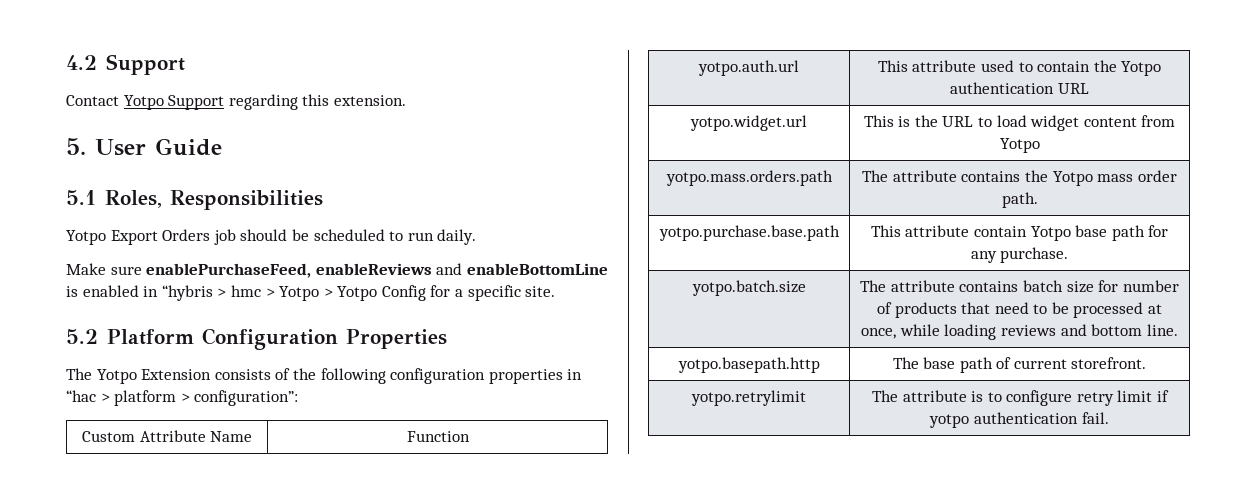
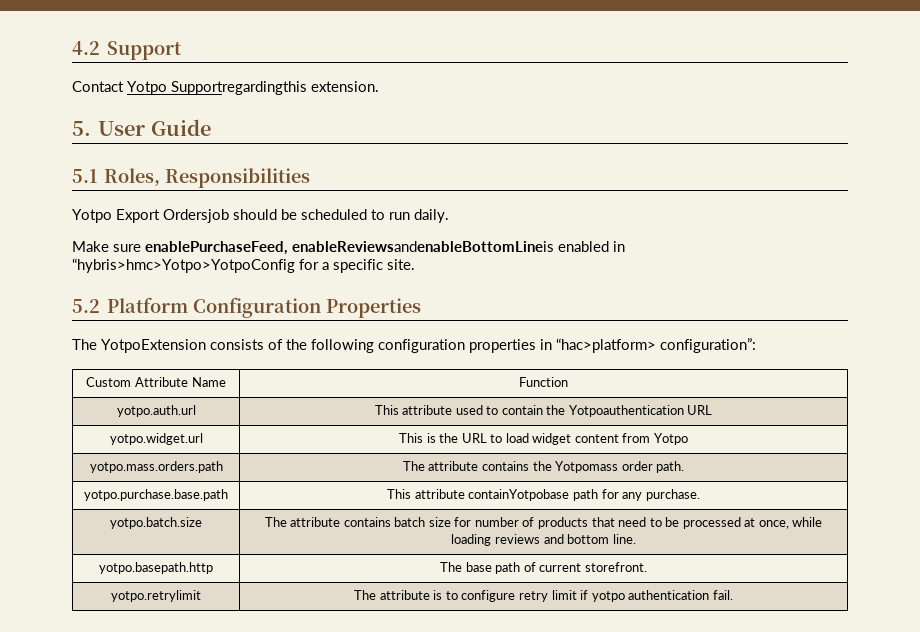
- Contact Yotpo Support regarding this extension.
+ Contact Yotpo Supportregardingthis extension.
- Yotpo Export Orders job should be scheduled to run daily.
+ Yotpo Export Ordersjob should be scheduled to run daily.
- Make sure enablePurchaseFeed, enableReviews and enableBottomLine is enabled in “hybris > hmc > Yotpo > Yotpo Config for a specific site.
+ Make sure enablePurchaseFeed, enableReviewsandenableBottomLineis enabled in “hybris>hmc>Yotpo>YotpoConfig for a specific site.
- The Yotpo Extension consists of the following configuration properties in “hac > platform > configuration”:
+ The YotpoExtension consists of the following configuration properties in “hac>platform> configuration”:
- yotpo.auth.url | This attribute used to contain the Yotpo authentication URL
+ yotpo.auth.url | This attribute used to contain the Yotpoauthentication URL
- yotpo.mass.orders.path | The attribute contains the Yotpo mass order path.
+ yotpo.mass.orders.path | The attribute contains the Yotpomass order path.
- yotpo.purchase.base.path | This attribute contain Yotpo base path for any purchase.
+ yotpo.purchase.base.path | This attribute containYotpobase path for any purchase.

